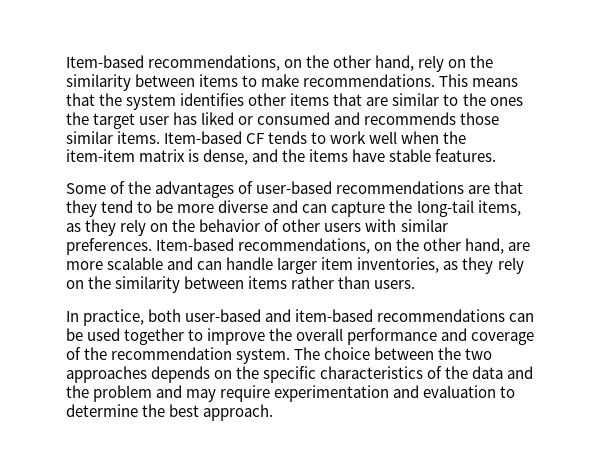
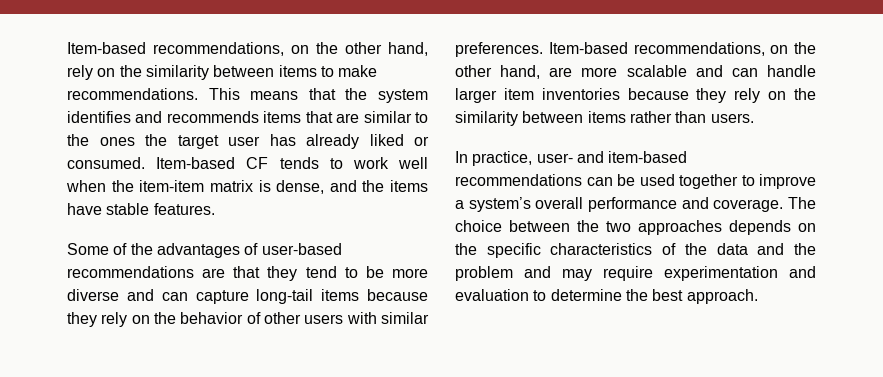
- This means that the system identifies other items that are similar to the ones the target user has liked or consumed and recommends those similar items.
+ This means that the system identifies and recommends items that are similar to the ones the target user has already liked or consumed.
- Some of the advantages of user-based recommendations are that they tend to be more diverse and can capture the long-tail items, as they rely on the behavior of other users with similar preferences.
+ Some of the advantages of user-based recommendations are that they tend to be more diverse and can capture long-tail items because they rely on the behavior of other users with similar preferences.
- Item-based recommendations, on the other hand, are more scalable and can handle larger item inventories, as they rely on the similarity between items rather than users.
+ Item-based recommendations, on the other hand, are more scalable and can handle larger item inventories because they rely on the similarity between items rather than users.
- In practice, both user-based and item-based recommendations can be used together to improve the overall performance and coverage of the recommendation system.
+ In practice, user- and item-based recommendations can be used together to improve a system’s overall performance and coverage.

